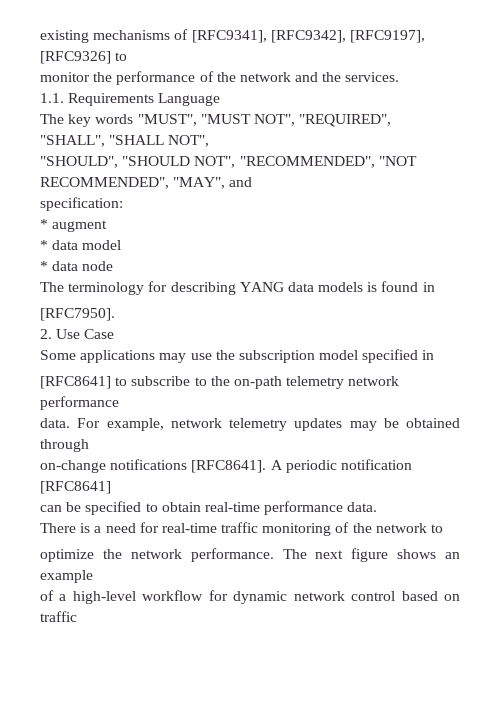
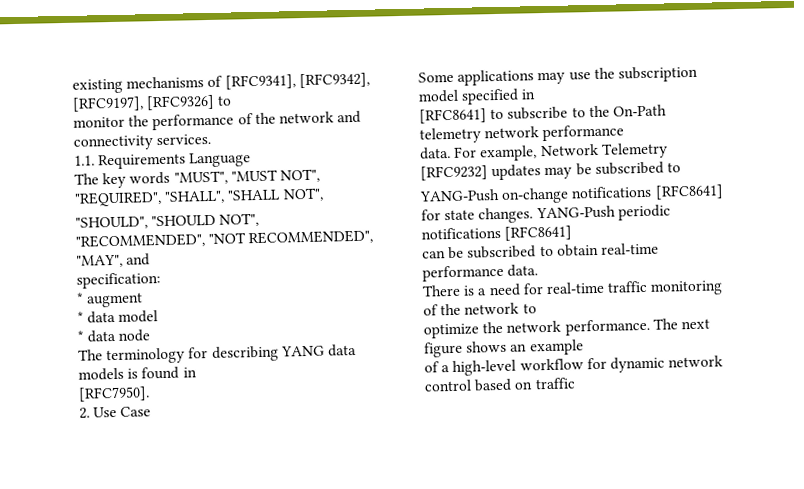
- monitor the performance of the network and the services.
+ monitor the performance of the network and connectivity services.
- [RFC8641] to subscribe to the on-path telemetry network performance
+ [RFC8641] to subscribe to the On-Path telemetry network performance
- For example, network telemetry updates may be obtained through
- on-change notifications [RFC8641]. A periodic notification [RFC8641]
+ For example, Network Telemetry [RFC9232] updates may be subscribed to
+ YANG-Push on-change notifications [RFC8641] for state changes. YANG-Push periodic notifications [RFC8641]
- can be specified to obtain real-time performance data.
+ can be subscribed to obtain real-time performance data.

